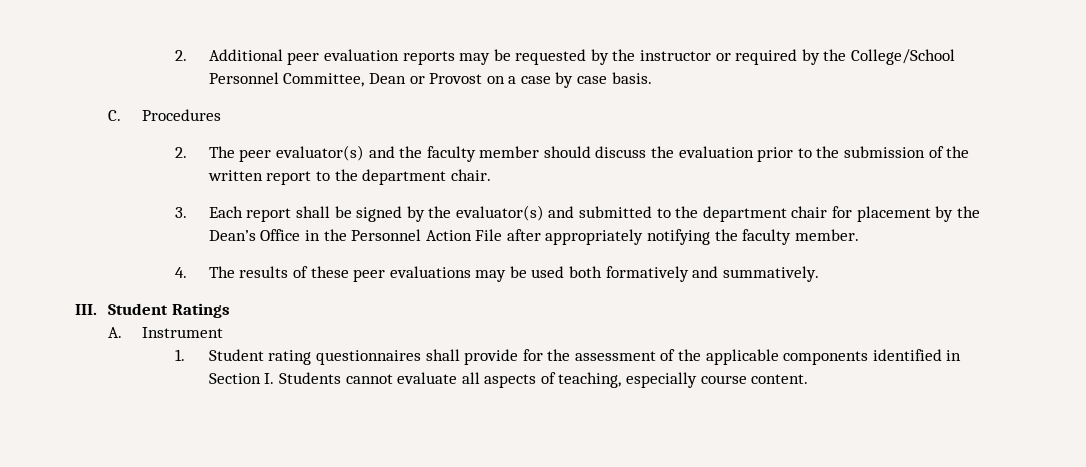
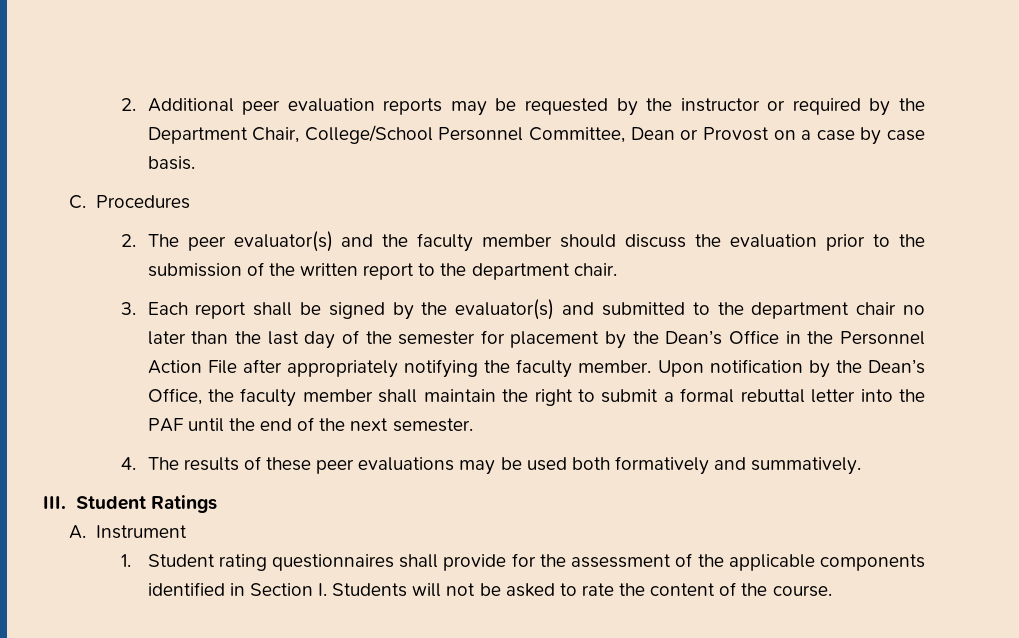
- 2. Additional peer evaluation reports may be requested by the instructor or required by the College/School Personnel Committee, Dean or Provost on a case by case basis.
+ 2. Additional peer evaluation reports may be requested by the instructor or required by the Department Chair, College/School Personnel Committee, Dean or Provost on a case by case basis.
- 3. Each report shall be signed by the evaluator(s) and submitted to the department chair for placement by the Dean’s Office in the Personnel Action File after appropriately notifying the faculty member.
+ 3. Each report shall be signed by the evaluator(s) and submitted to the department chair no later than the last day of the semester for placement by the Dean’s Office in the Personnel Action File after appropriately notifying the faculty member. Upon notification by the Dean’s Office, the faculty member shall maintain the right to submit a formal rebuttal letter into the PAF until the end of the next semester.
- 1. Student rating questionnaires shall provide for the assessment of the applicable components identified in Section I. Students cannot evaluate all aspects of teaching, especially course content.
+ 1. Student rating questionnaires shall provide for the assessment of the applicable components identified in Section I. Students will not be asked to rate the content of the course.

